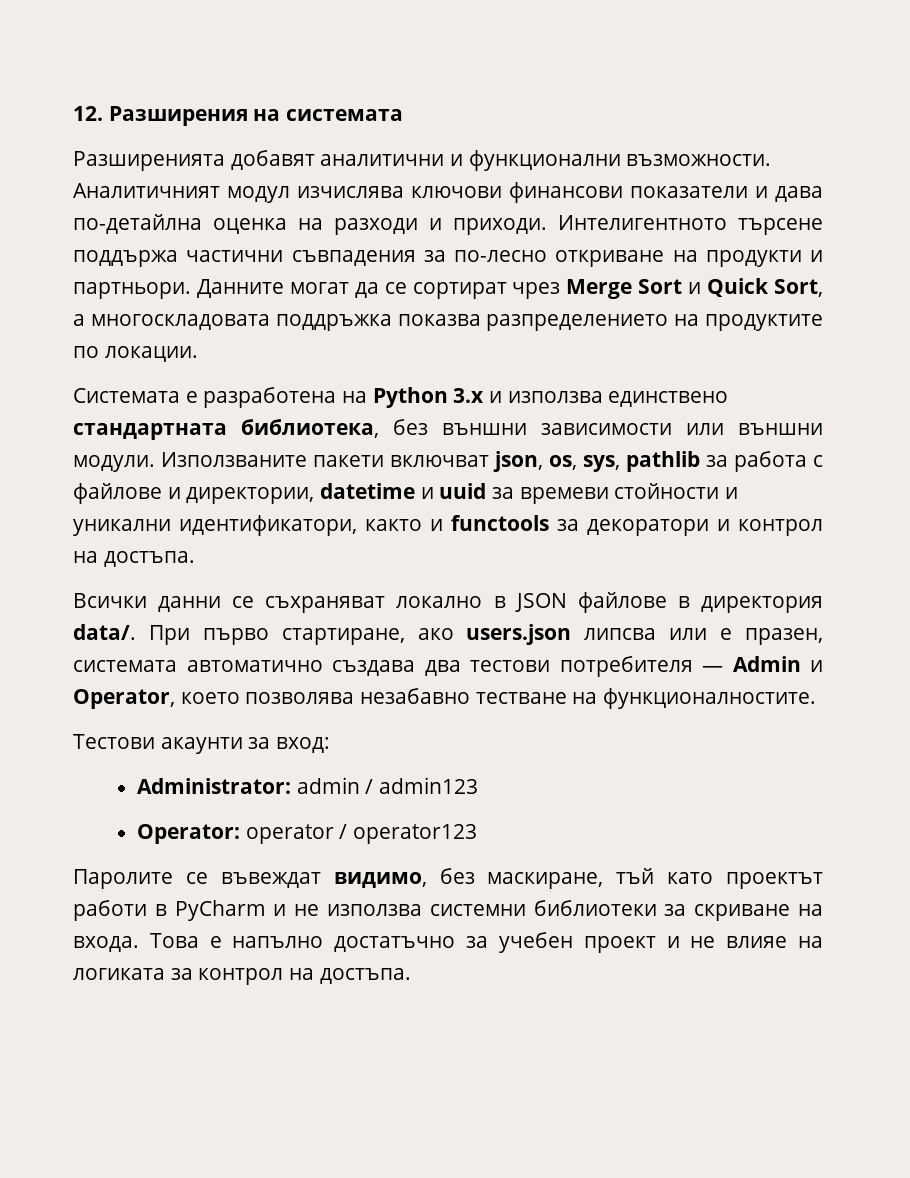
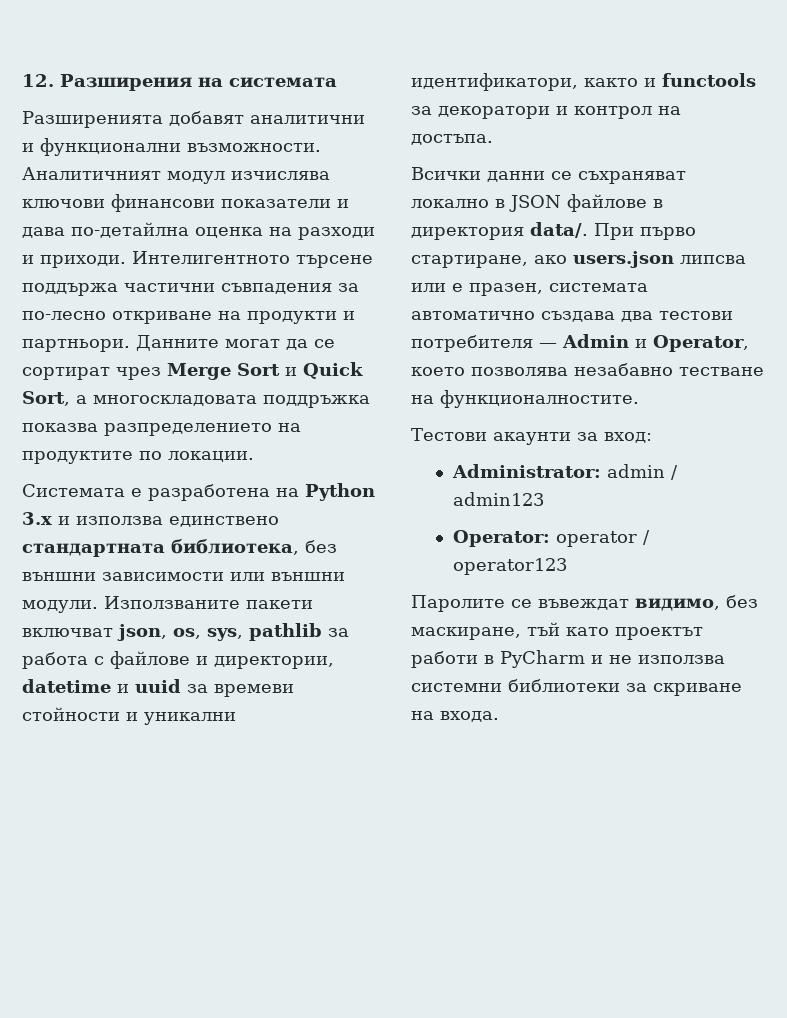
- Това е напълно достатъчно за учебен проект и не влияе на логиката за контрол на достъпа.

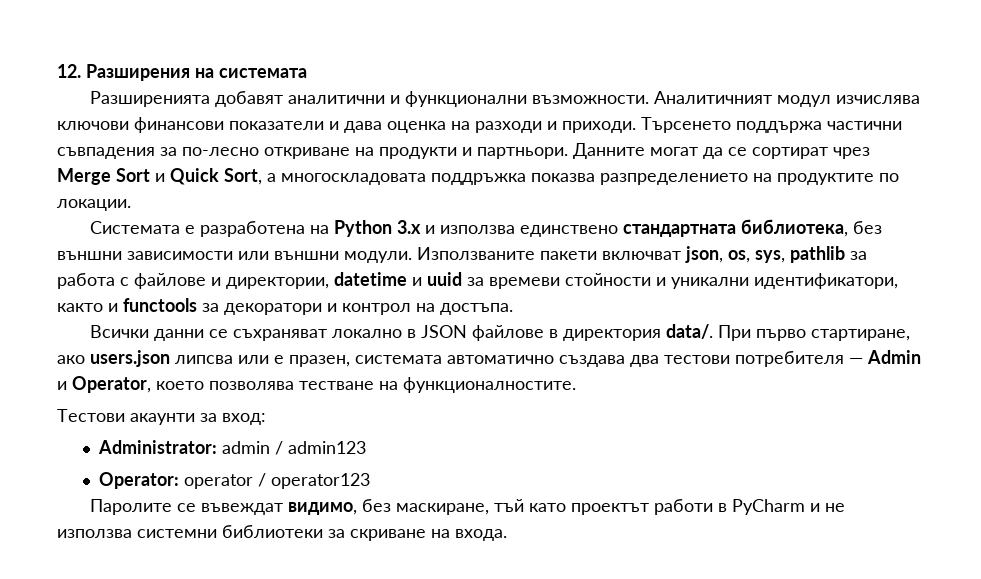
- Аналитичният модул изчислява ключови финансови показатели и дава по-детайлна оценка на разходи и приходи.
+ Аналитичният модул изчислява ключови финансови показатели и дава оценка на разходи и приходи.
- Интелигентното търсене поддържа частични съвпадения за по-лесно откриване на продукти и партньори.
+ Търсенето поддържа частични съвпадения за по-лесно откриване на продукти и партньори.
- При първо стартиране, ако users.json липсва или е празен, системата автоматично създава два тестови потребителя — Admin и Operator, което позволява незабавно тестване на функционалностите.
+ При първо стартиране, ако users.json липсва или е празен, системата автоматично създава два тестови потребителя — Admin и Operator, което позволява тестване на функционалностите.

